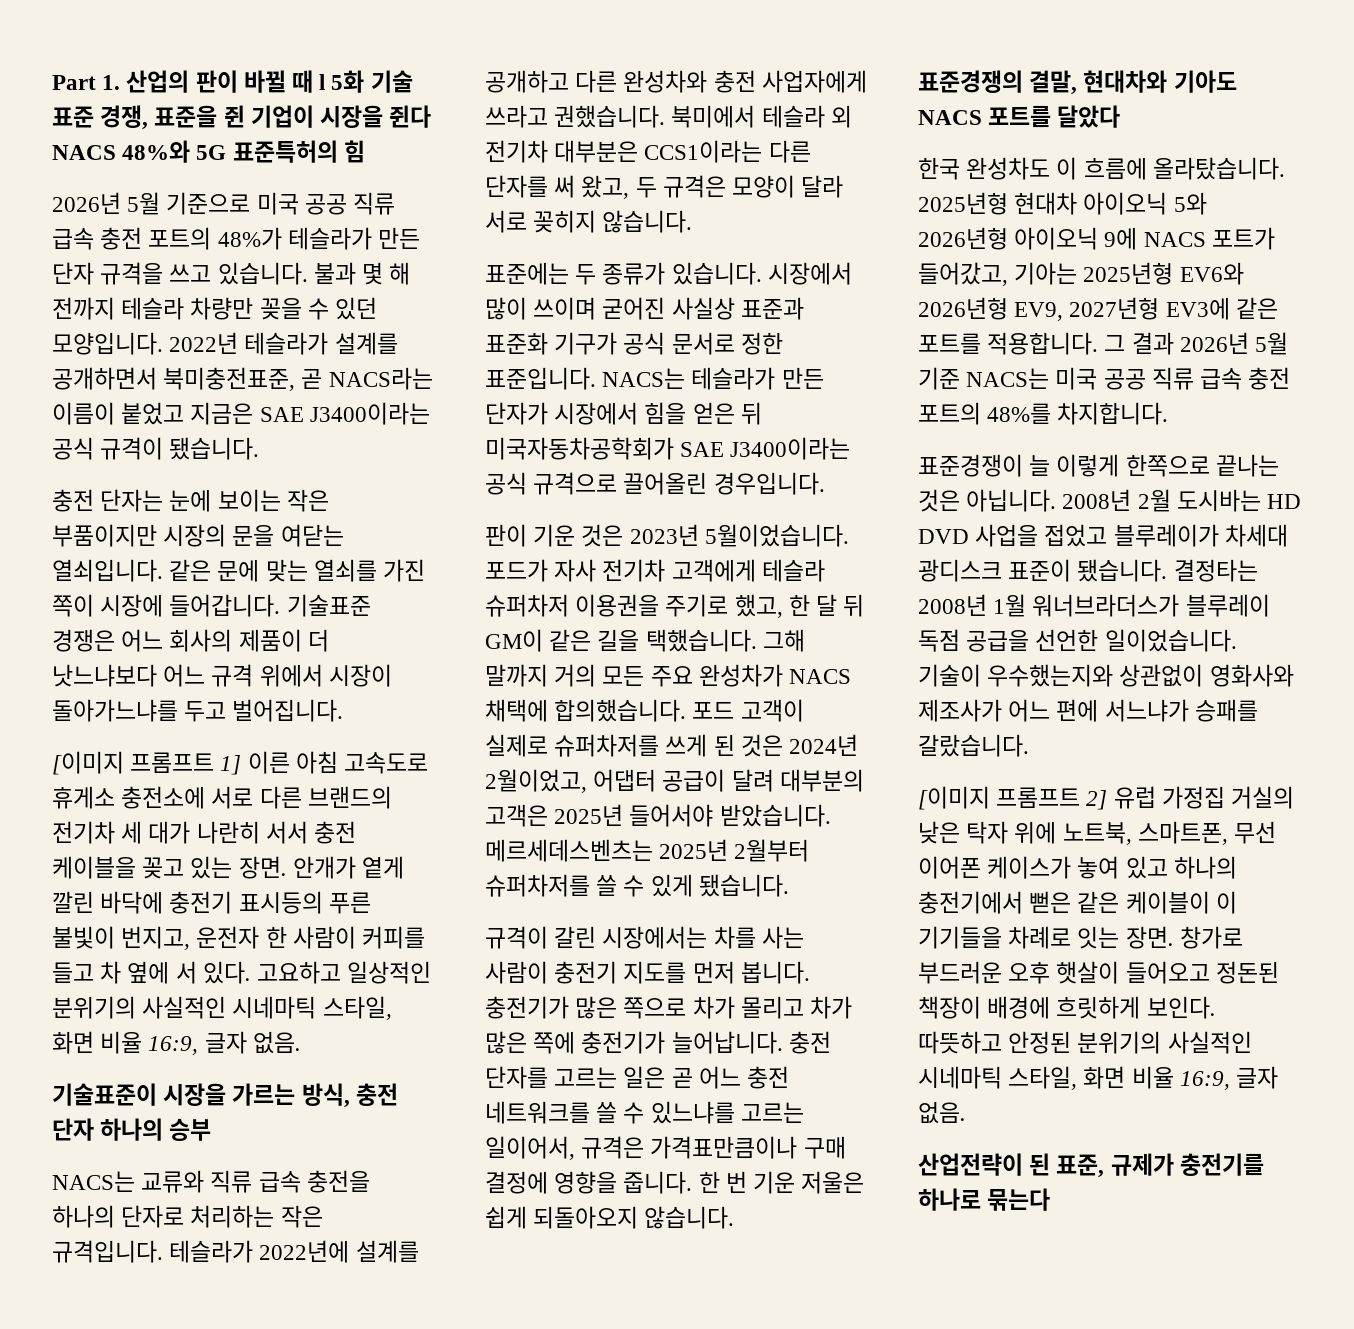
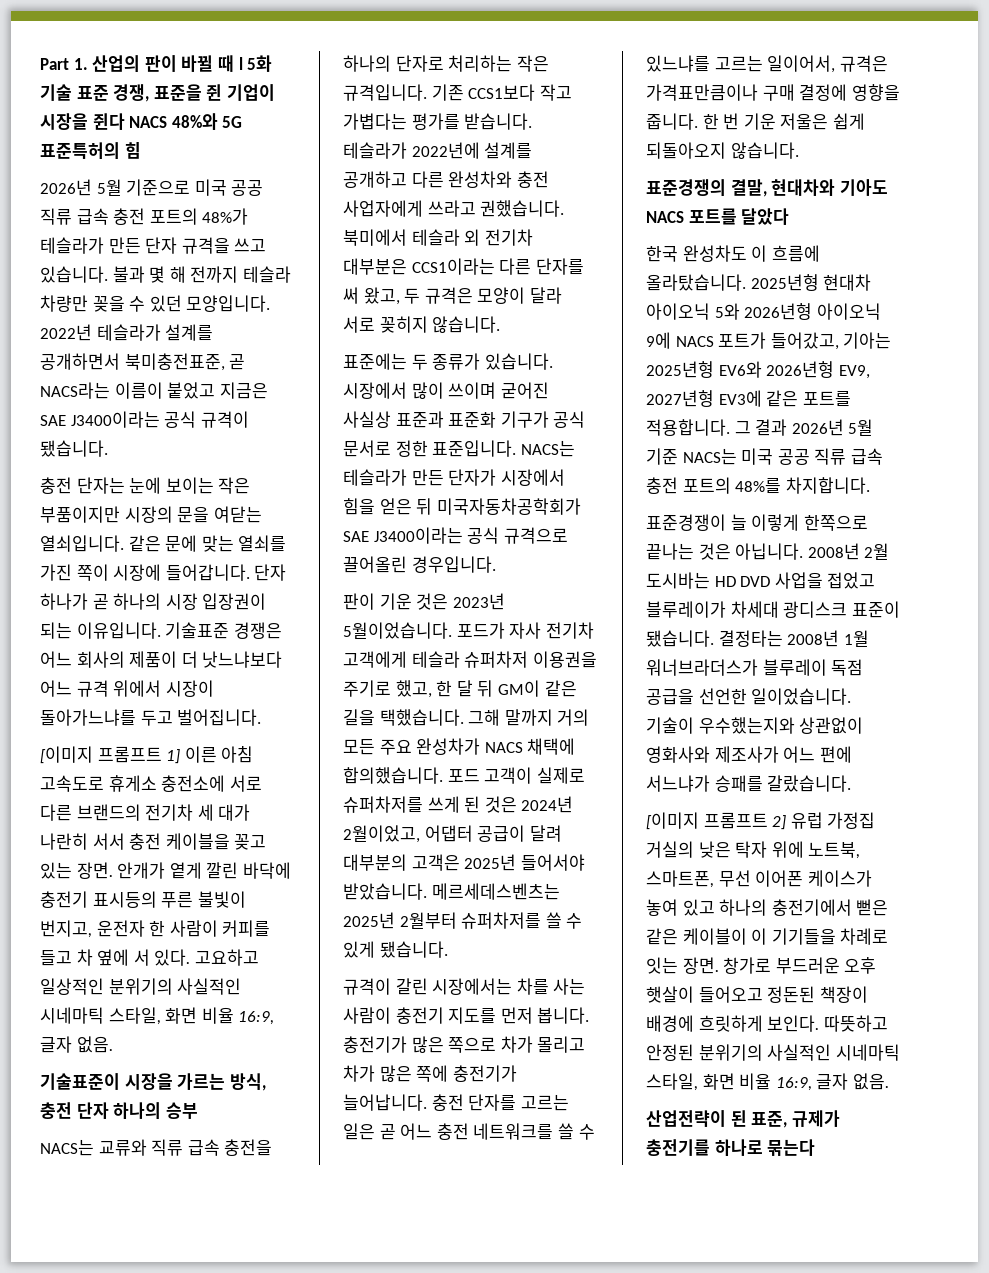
+ 단자 하나가 곧 하나의 시장 입장권이 되는 이유입니다.
+ 기존 CCS1보다 작고 가볍다는 평가를 받습니다.

